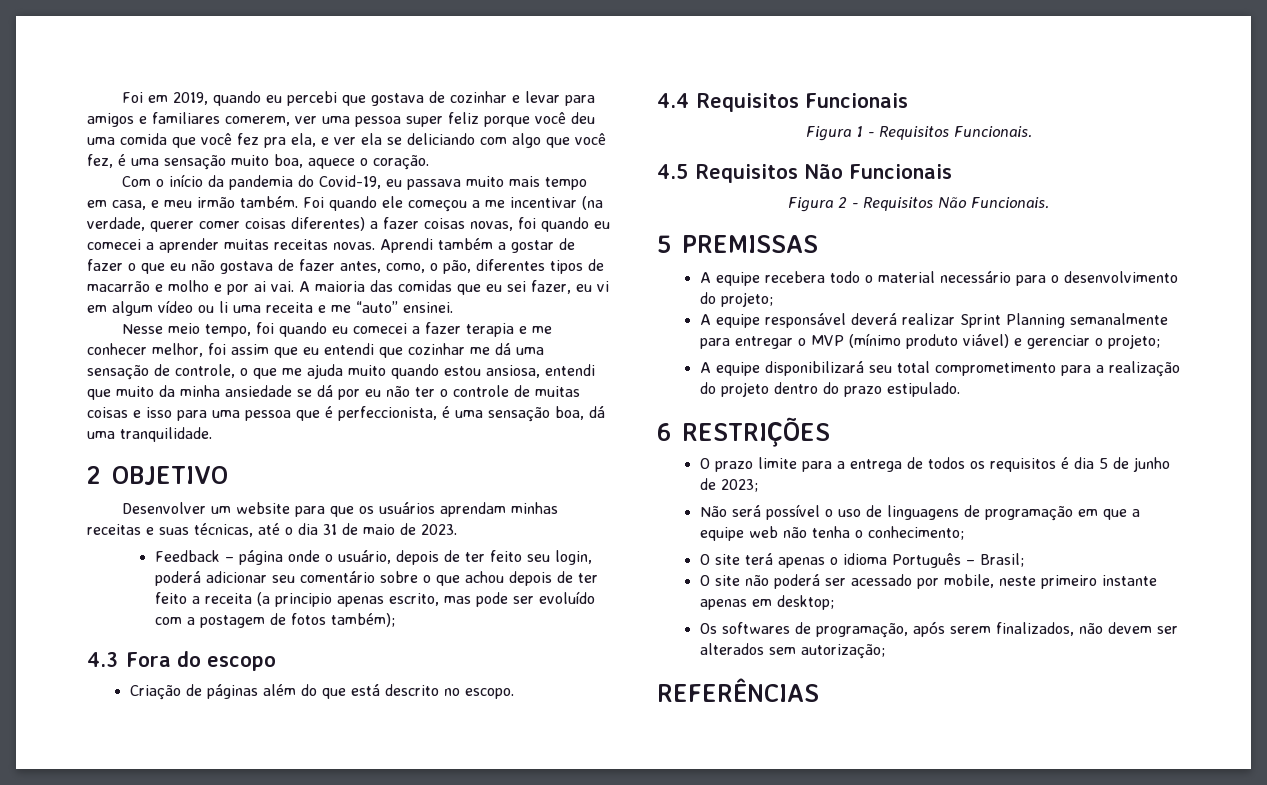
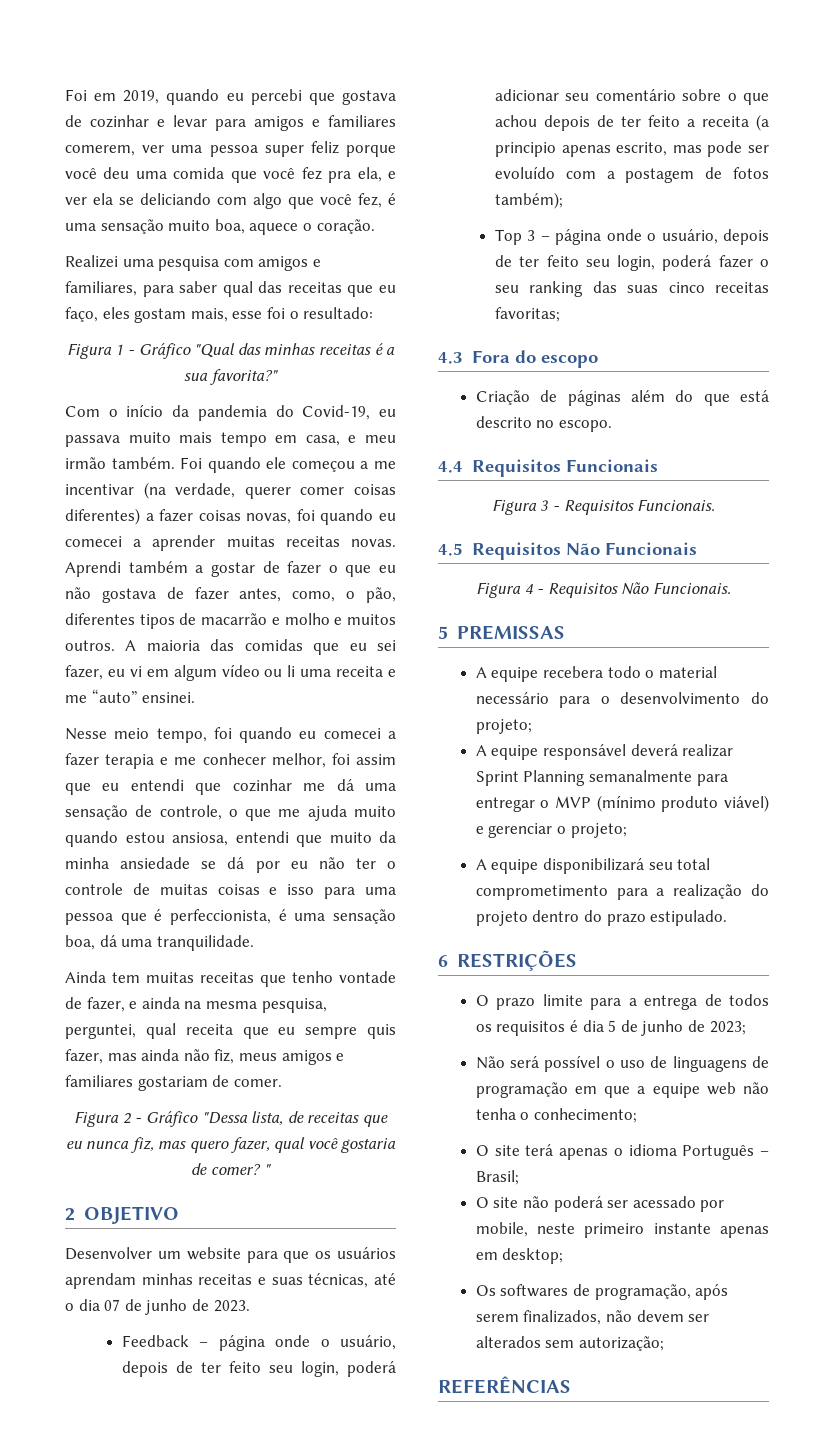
+ Realizei uma pesquisa com amigos e familiares, para saber qual das receitas que eu faço, eles gostam mais, esse foi o resultado:
+ Figura 1 - Gráfico "Qual das minhas receitas é a sua favorita?"
- Aprendi também a gostar de fazer o que eu não gostava de fazer antes, como, o pão, diferentes tipos de macarrão e molho e por ai vai.
+ Aprendi também a gostar de fazer o que eu não gostava de fazer antes, como, o pão, diferentes tipos de macarrão e molho e muitos outros.
+ Ainda tem muitas receitas que tenho vontade de fazer, e ainda na mesma pesquisa, perguntei, qual receita que eu sempre quis fazer, mas ainda não fiz, meus amigos e familiares gostariam de comer.
+ Figura 2 - Gráfico "Dessa lista, de receitas que eu nunca fiz, mas quero fazer, qual você gostaria de comer? "
- Desenvolver um website para que os usuários aprendam minhas receitas e suas técnicas, até o dia 31 de maio de 2023.
+ Desenvolver um website para que os usuários aprendam minhas receitas e suas técnicas, até o dia 07 de junho de 2023.
+ Top 3 – página onde o usuário, depois de ter feito seu login, poderá fazer o seu ranking das suas cinco receitas favoritas;
- Figura 1 - Requisitos Funcionais.
+ Figura 3 - Requisitos Funcionais.
- Figura 2 - Requisitos Não Funcionais.
+ Figura 4 - Requisitos Não Funcionais.

